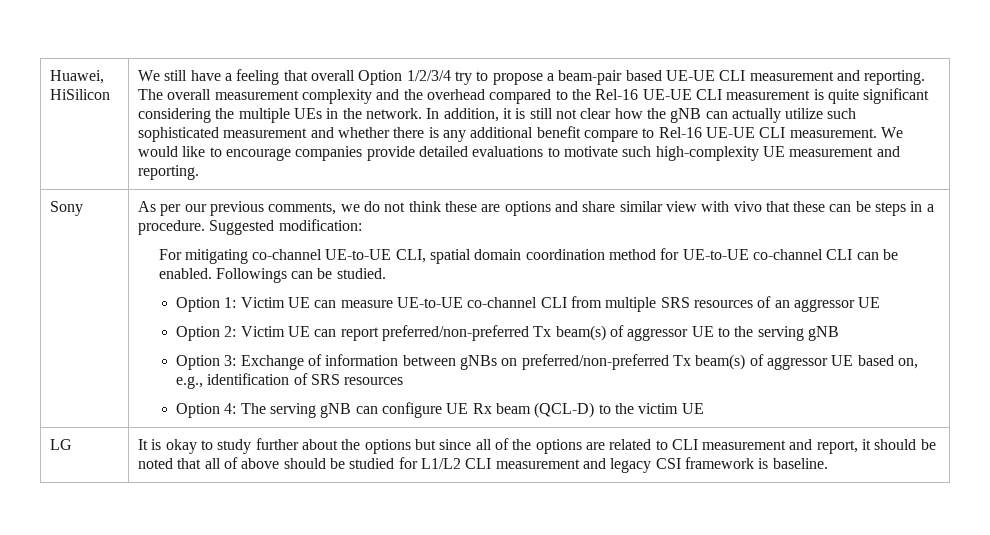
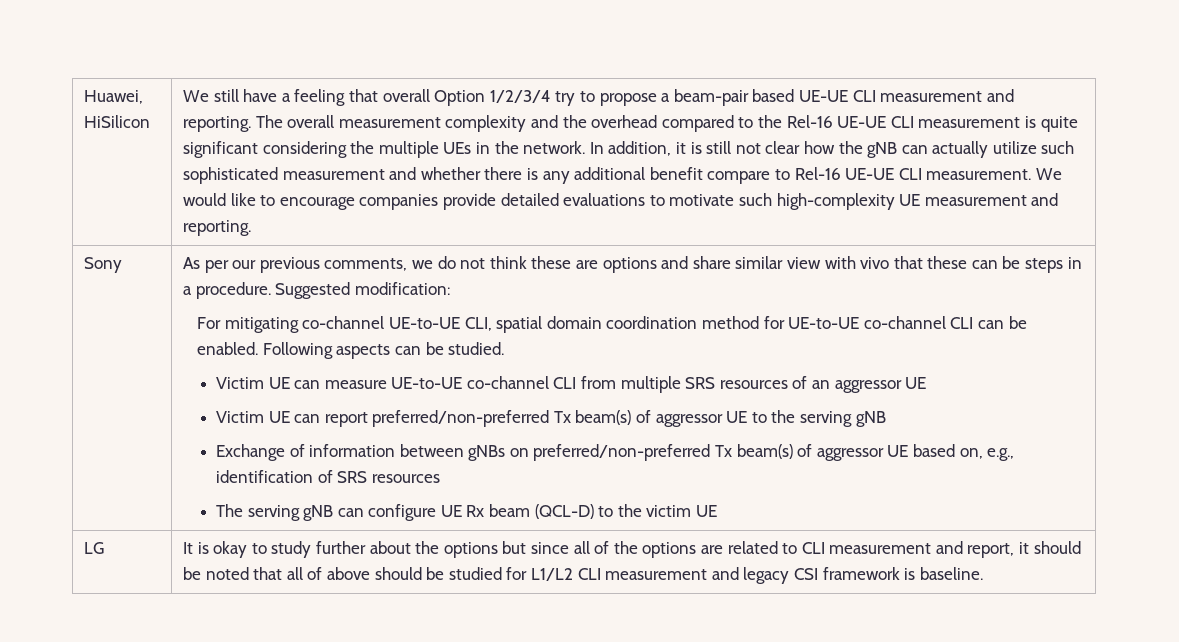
- Followings can be studied.
+ Following aspects can be studied.
- Option 1: Victim UE can measure UE-to-UE co-channel CLI from multiple SRS resources of an aggressor UE
+ Victim UE can measure UE-to-UE co-channel CLI from multiple SRS resources of an aggressor UE
- Option 2: Victim UE can report preferred/non-preferred Tx beam(s) of aggressor UE to the serving gNB
+ Victim UE can report preferred/non-preferred Tx beam(s) of aggressor UE to the serving gNB
- Option 3: Exchange of information between gNBs on preferred/non-preferred Tx beam(s) of aggressor UE based on, e.g., identification of SRS resources
+ Exchange of information between gNBs on preferred/non-preferred Tx beam(s) of aggressor UE based on, e.g., identification of SRS resources
- Option 4: The serving gNB can configure UE Rx beam (QCL-D) to the victim UE
+ The serving gNB can configure UE Rx beam (QCL-D) to the victim UE

